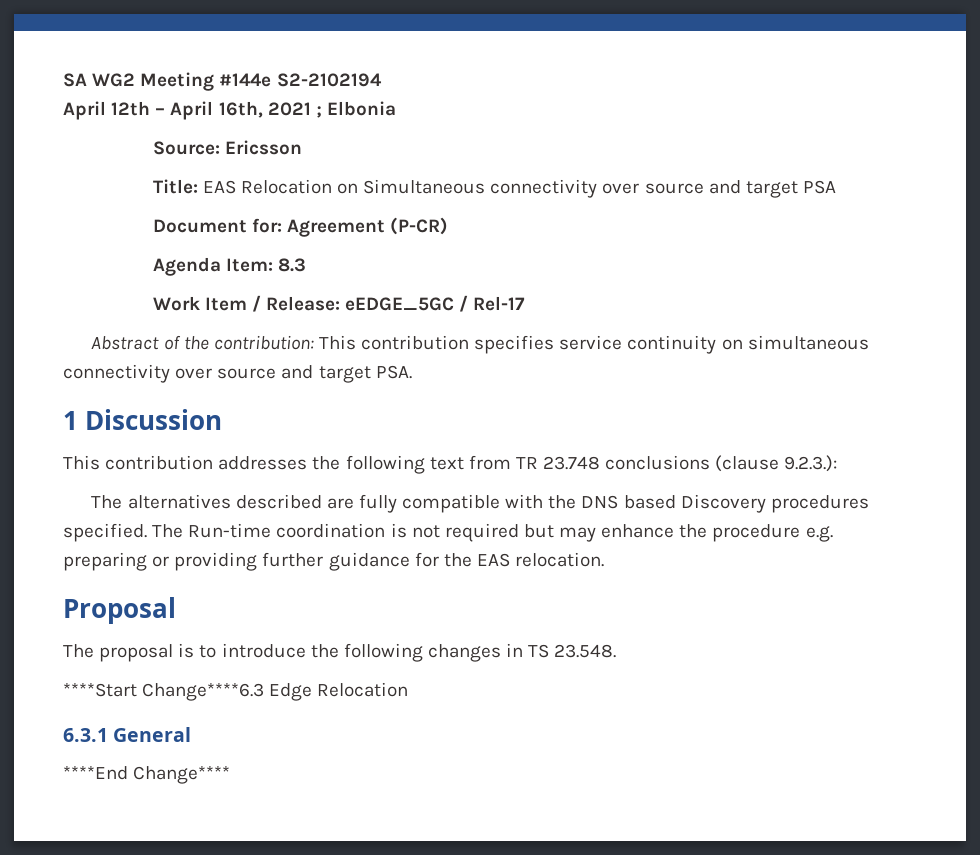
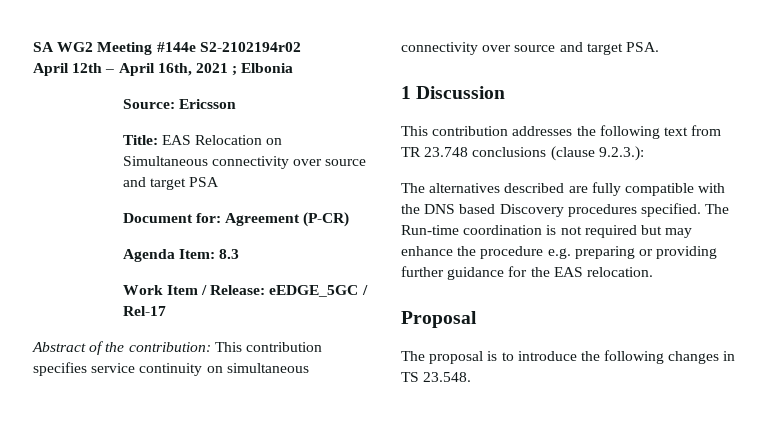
- SA WG2 Meeting #144e S2-2102194
+ SA WG2 Meeting #144e S2-2102194r02
- ****Start Change****6.3 Edge Relocation
- 6.3.1 General
- ****End Change****

